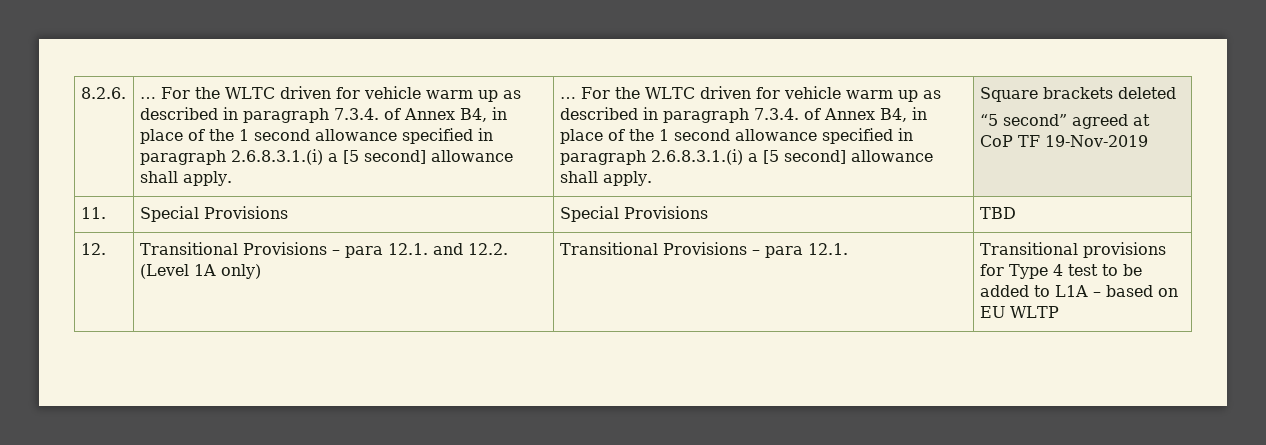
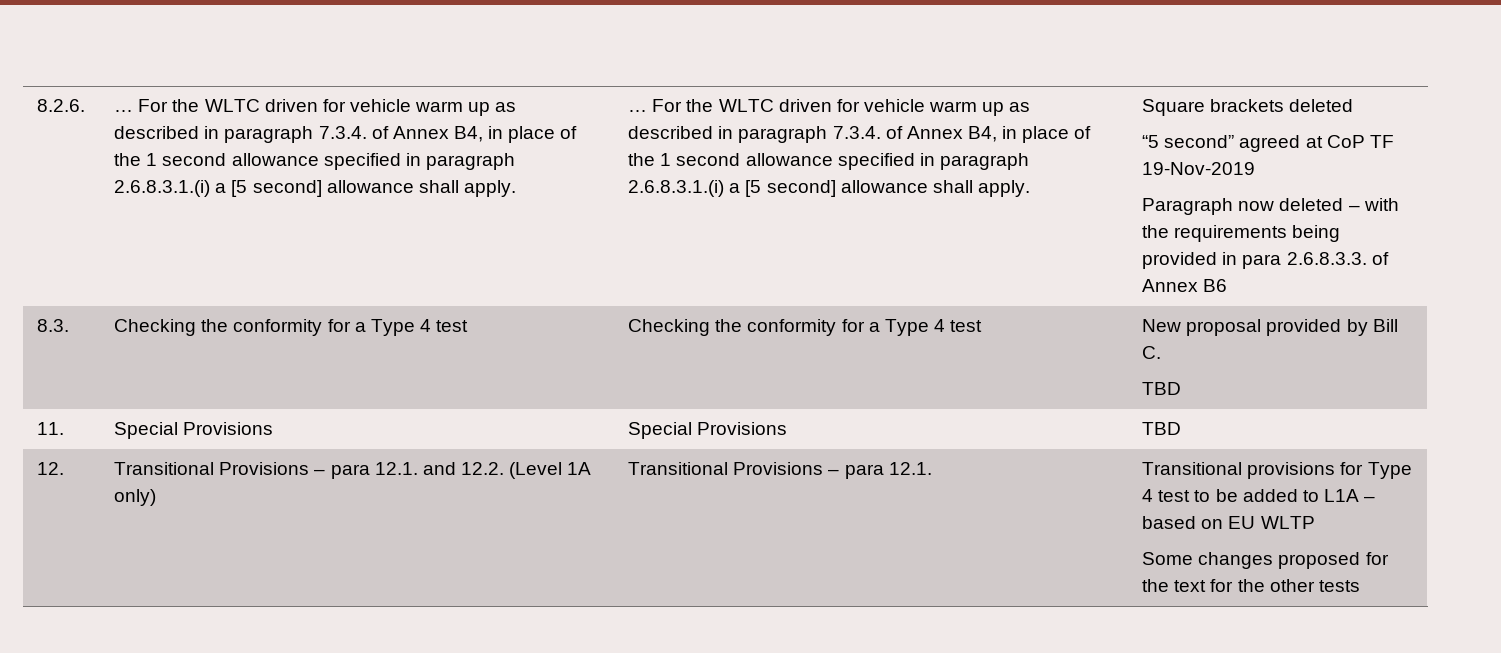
+ Paragraph now deleted – with the requirements being provided in para 2.6.8.3.3. of Annex B6
+ 8.3. | Checking the conformity for a Type 4 test | Checking the conformity for a Type 4 test | New proposal provided by Bill C.
+ TBD
+ Some changes proposed for the text for the other tests

